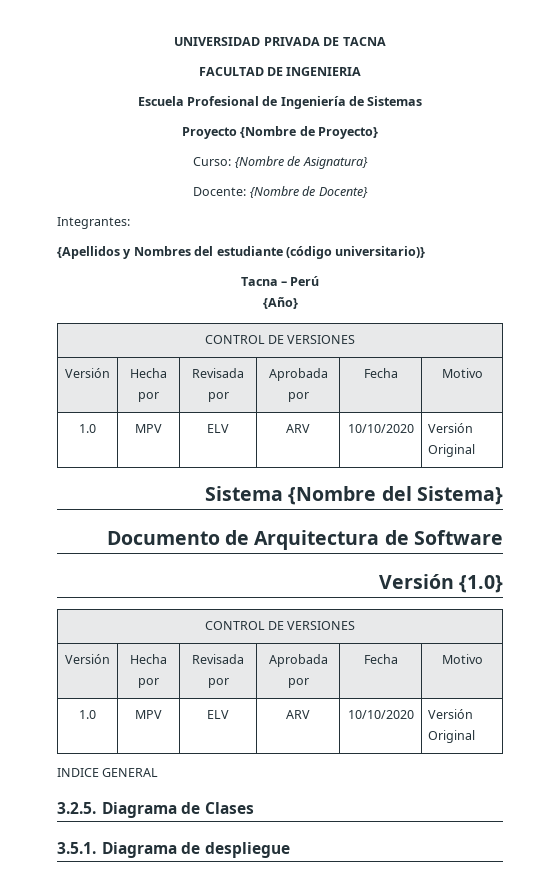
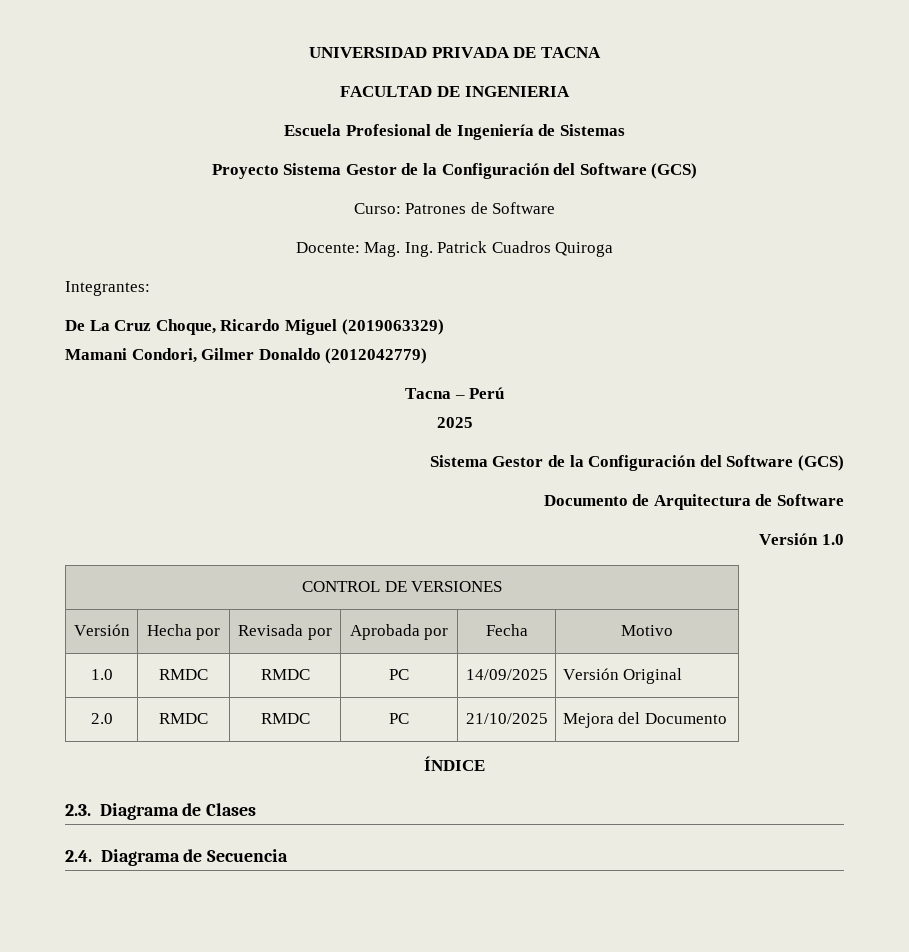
- Proyecto {Nombre de Proyecto}
- Curso: {Nombre de Asignatura}
- Docente: {Nombre de Docente}
+ Proyecto Sistema Gestor de la Configuración del Software (GCS)
+ Curso: Patrones de Software
+ Docente: Mag. Ing. Patrick Cuadros Quiroga
  Integrantes:
- {Apellidos y Nombres del estudiante (código universitario)}
+ De La Cruz Choque, Ricardo Miguel (2019063329)
+ Mamani Condori, Gilmer Donaldo (2012042779)
  Tacna – Perú
- {Año}
+ 2025
+ Sistema Gestor de la Configuración del Software (GCS)
+ Documento de Arquitectura de Software
+ Versión 1.0
  CONTROL DE VERSIONES
  Versión | Hecha por | Revisada por | Aprobada por | Fecha | Motivo
- 1.0 | MPV | ELV | ARV | 10/10/2020 | Versión Original
- Sistema {Nombre del Sistema}
- Documento de Arquitectura de Software
- Versión {1.0}
- CONTROL DE VERSIONES
- Versión | Hecha por | Revisada por | Aprobada por | Fecha | Motivo
- 1.0 | MPV | ELV | ARV | 10/10/2020 | Versión Original
- INDICE GENERAL
- 3.2.5. Diagrama de Clases
+ 1.0 | RMDC | RMDC | PC | 14/09/2025 | Versión Original
+ 2.0 | RMDC | RMDC | PC | 21/10/2025 | Mejora del Documento
+ ÍNDICE
+ 2.3. Diagrama de Clases
- 3.5.1. Diagrama de despliegue
+ 2.4. Diagrama de Secuencia

